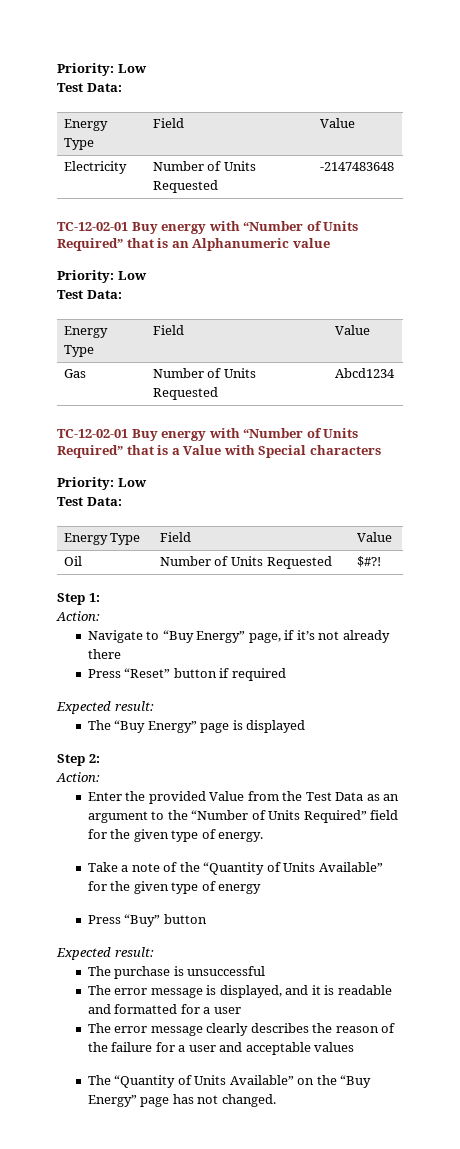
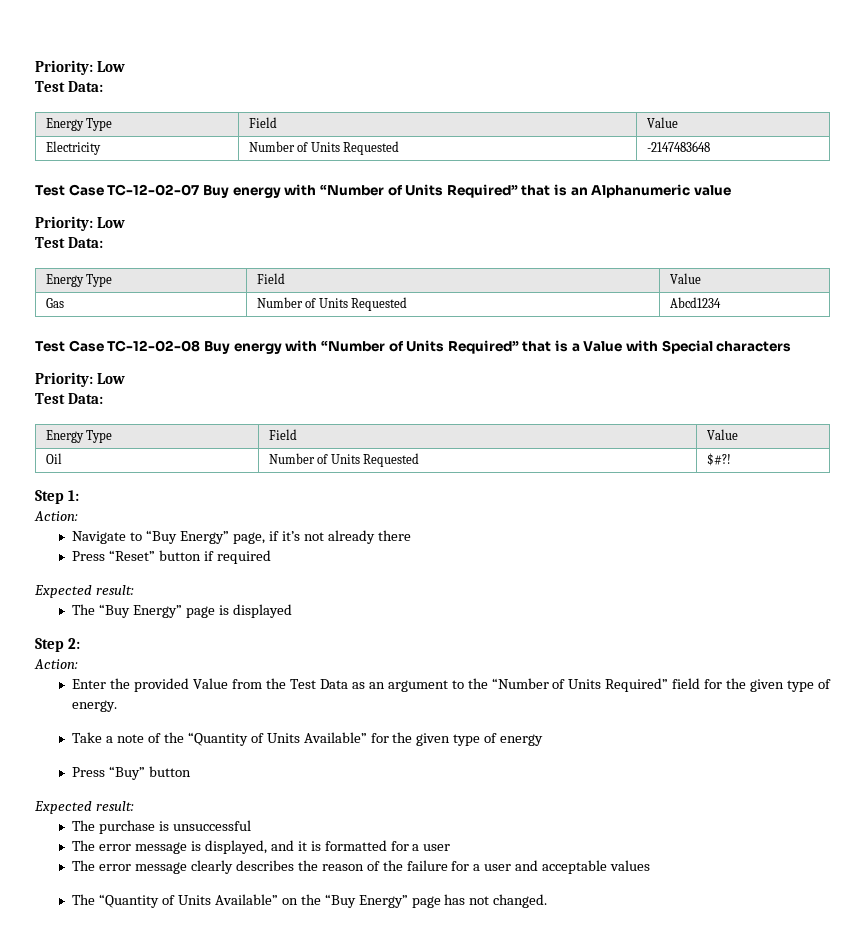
- TC-12-02-01 Buy energy with “Number of Units Required” that is an Alphanumeric value
+ Test Case TC-12-02-07 Buy energy with “Number of Units Required” that is an Alphanumeric value
- TC-12-02-01 Buy energy with “Number of Units Required” that is a Value with Special characters
+ Test Case TC-12-02-08 Buy energy with “Number of Units Required” that is a Value with Special characters
- The error message is displayed, and it is readable and formatted for a user
+ The error message is displayed, and it is formatted for a user

